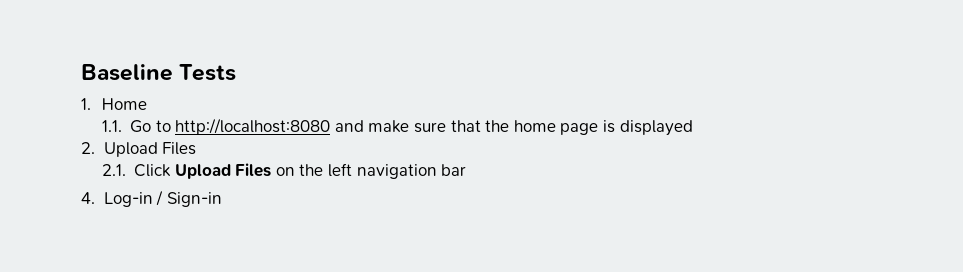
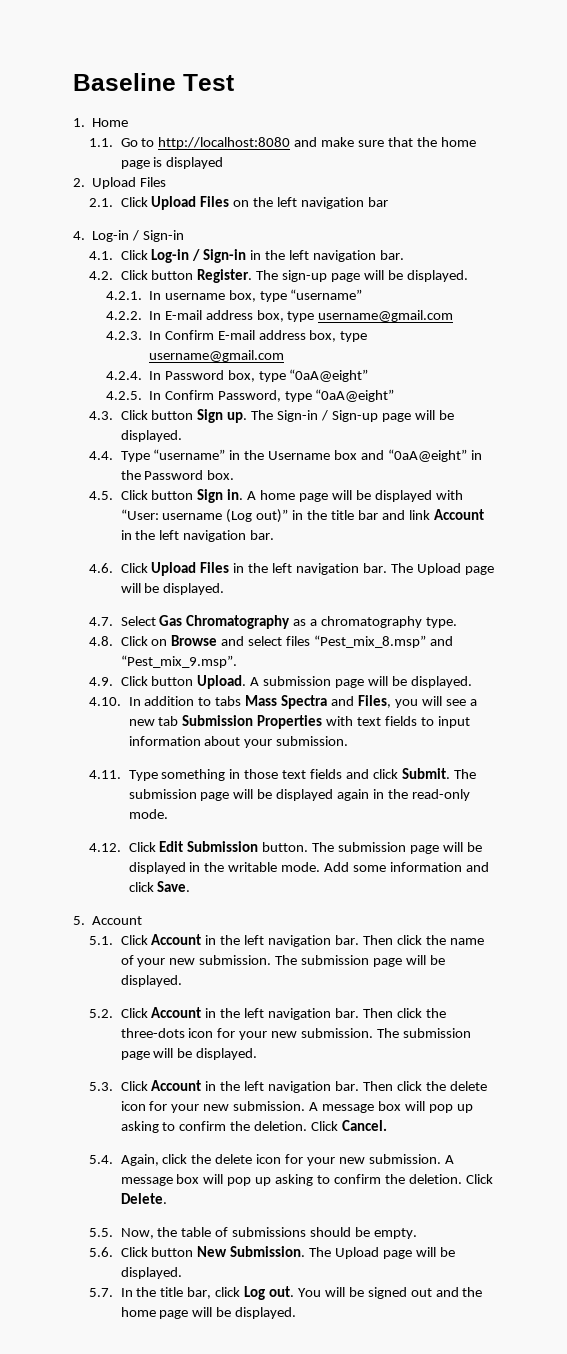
- Baseline Tests
+ Baseline Test
+ 4.1. Click Log-in / Sign-in in the left navigation bar.
+ 4.2. Click button Register. The sign-up page will be displayed.
+ 4.2.1. In username box, type “username”
+ 4.2.2. In E-mail address box, type username@gmail.com
+ 4.2.3. In Confirm E-mail address box, type username@gmail.com
+ 4.2.4. In Password box, type “0aA@eight”
+ 4.2.5. In Confirm Password, type “0aA@eight”
+ 4.3. Click button Sign up. The Sign-in / Sign-up page will be displayed.
+ 4.4. Type “username” in the Username box and “0aA@eight” in the Password box.
+ 4.5. Click button Sign in. A home page will be displayed with “User: username (Log out)” in the title bar and link Account in the left navigation bar.
+ 4.6. Click Upload Files in the left navigation bar. The Upload page will be displayed.
+ 4.7. Select Gas Chromatography as a chromatography type.
+ 4.8. Click on Browse and select files “Pest_mix_8.msp” and “Pest_mix_9.msp”.
+ 4.9. Click button Upload. A submission page will be displayed.
+ 4.10. In addition to tabs Mass Spectra and Files, you will see a new tab Submission Properties with text fields to input information about your submission.
+ 4.11. Type something in those text fields and click Submit. The submission page will be displayed again in the read-only mode.
+ 4.12. Click Edit Submission button. The submission page will be displayed in the writable mode. Add some information and click Save.
+ 5. Account
+ 5.1. Click Account in the left navigation bar. Then click the name of your new submission. The submission page will be displayed.
+ 5.2. Click Account in the left navigation bar. Then click the three-dots icon for your new submission. The submission page will be displayed.
+ 5.3. Click Account in the left navigation bar. Then click the delete icon for your new submission. A message box will pop up asking to confirm the deletion. Click Cancel.
+ 5.4. Again, click the delete icon for your new submission. A message box will pop up asking to confirm the deletion. Click Delete.
+ 5.5. Now, the table of submissions should be empty.
+ 5.6. Click button New Submission. The Upload page will be displayed.
+ 5.7. In the title bar, click Log out. You will be signed out and the home page will be displayed.

